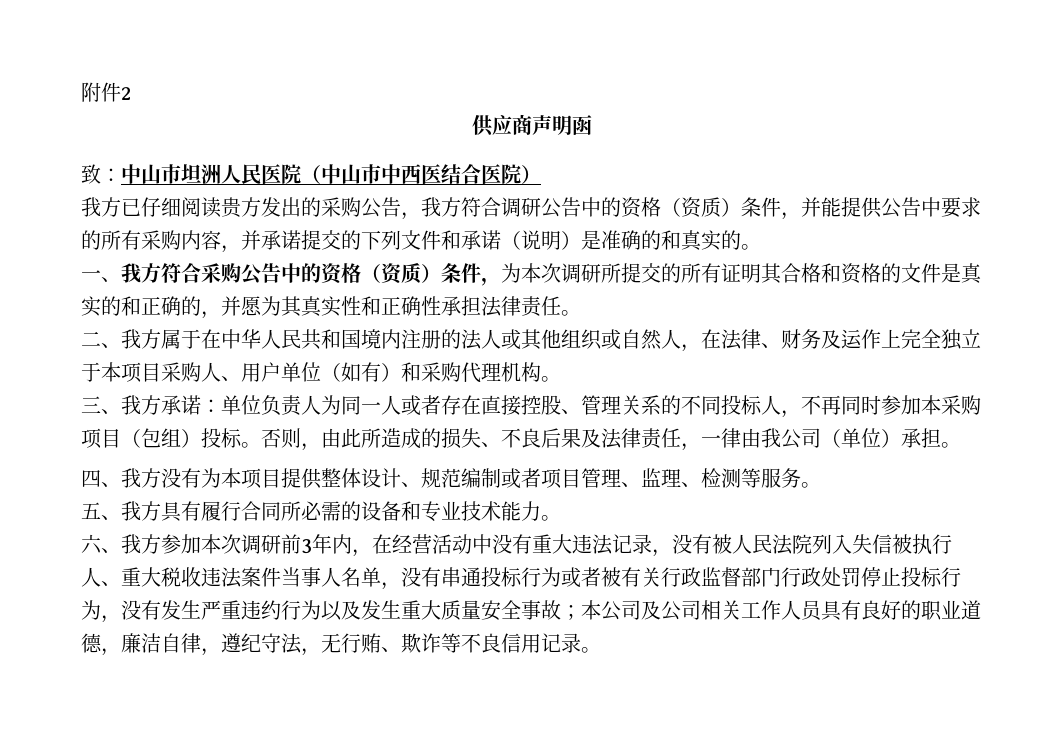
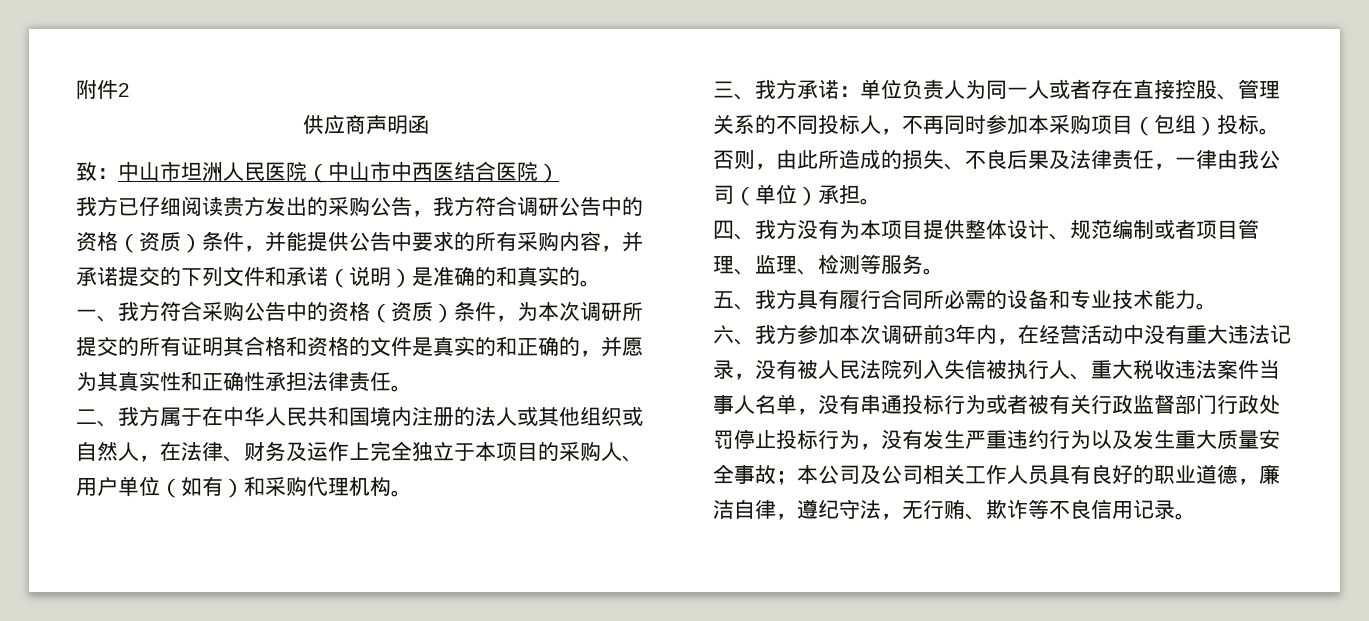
- 二、我方属于在中华人民共和国境内注册的法人或其他组织或自然人，在法律、财务及运作上完全独立于本项目采购人、用户单位（如有）和采购代理机构。
+ 二、我方属于在中华人民共和国境内注册的法人或其他组织或自然人，在法律、财务及运作上完全独立于本项目的采购人、用户单位（如有）和采购代理机构。

